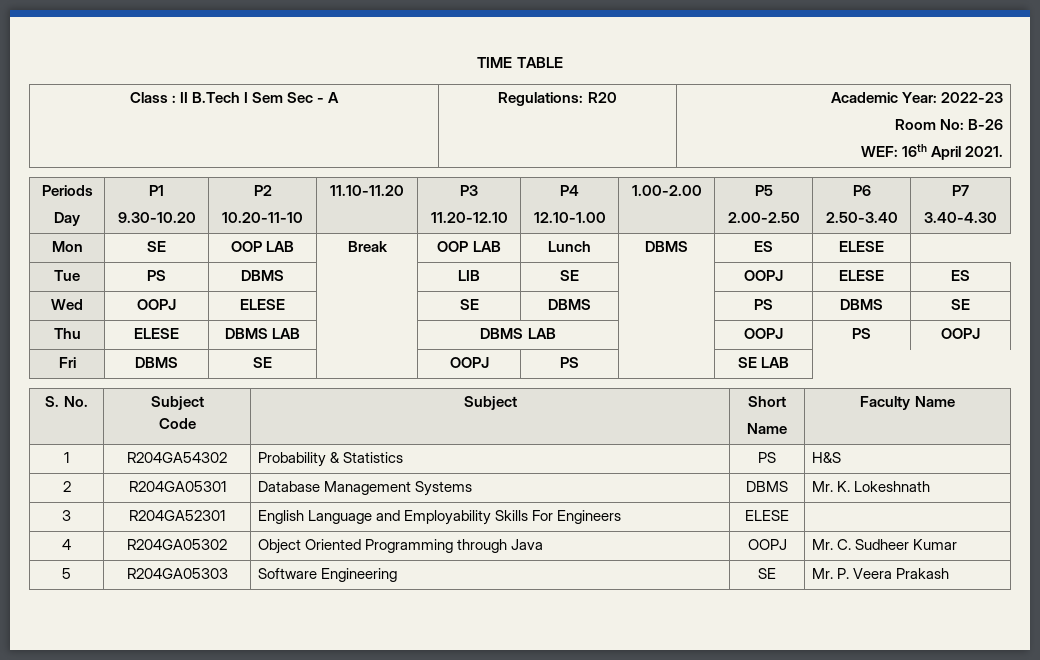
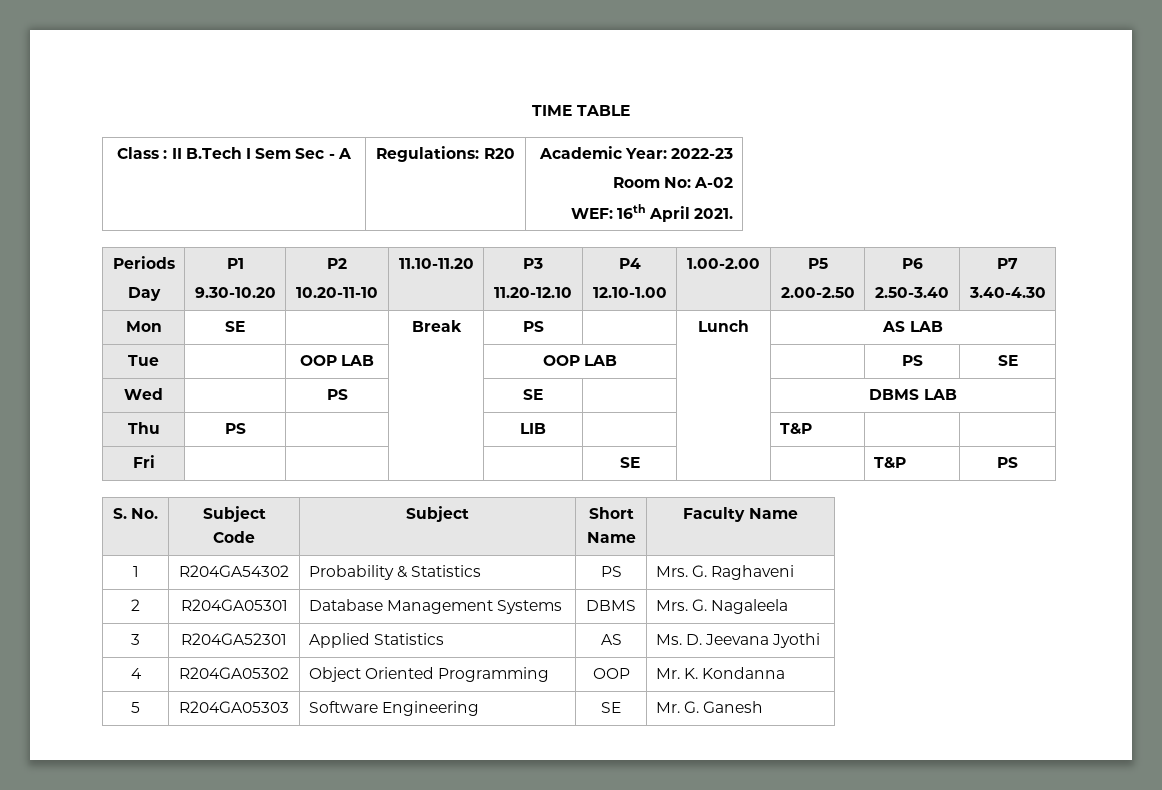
  Class : II B.Tech I Sem Sec - A | Regulations: R20 | Academic Year: 2022-23
- Room No: B-26
+ Room No: A-02
- Mon | SE | OOP LAB | Break | OOP LAB | Lunch | DBMS | ES | ELESE
- Tue | PS | DBMS | | LIB | SE | | OOPJ | ELESE | ES
- Wed | OOPJ | ELESE | | SE | DBMS | | PS | DBMS | SE
+ Mon | SE | | Break | PS | | Lunch | AS LAB
+ Tue | | OOP LAB | | OOP LAB | | | PS | SE
- Thu | ELESE | DBMS LAB | | DBMS LAB | | OOPJ | PS | OOPJ
- Fri | DBMS | SE | | OOPJ | PS | | SE LAB
+ Wed | | PS | | SE | | | DBMS LAB
+ Thu | PS | | | LIB | | | T&P | |
+ Fri | | | | | SE | | | T&P | PS
- 1 | R204GA54302 | Probability & Statistics | PS | H&S
+ 1 | R204GA54302 | Probability & Statistics | PS | Mrs. G. Raghaveni
- 2 | R204GA05301 | Database Management Systems | DBMS | Mr. K. Lokeshnath
+ 2 | R204GA05301 | Database Management Systems | DBMS | Mrs. G. Nagaleela
- 3 | R204GA52301 | English Language and Employability Skills For Engineers | ELESE |
+ 3 | R204GA52301 | Applied Statistics | AS | Ms. D. Jeevana Jyothi
- 4 | R204GA05302 | Object Oriented Programming through Java | OOPJ | Mr. C. Sudheer Kumar
+ 4 | R204GA05302 | Object Oriented Programming | OOP | Mr. K. Kondanna
- 5 | R204GA05303 | Software Engineering | SE | Mr. P. Veera Prakash
+ 5 | R204GA05303 | Software Engineering | SE | Mr. G. Ganesh

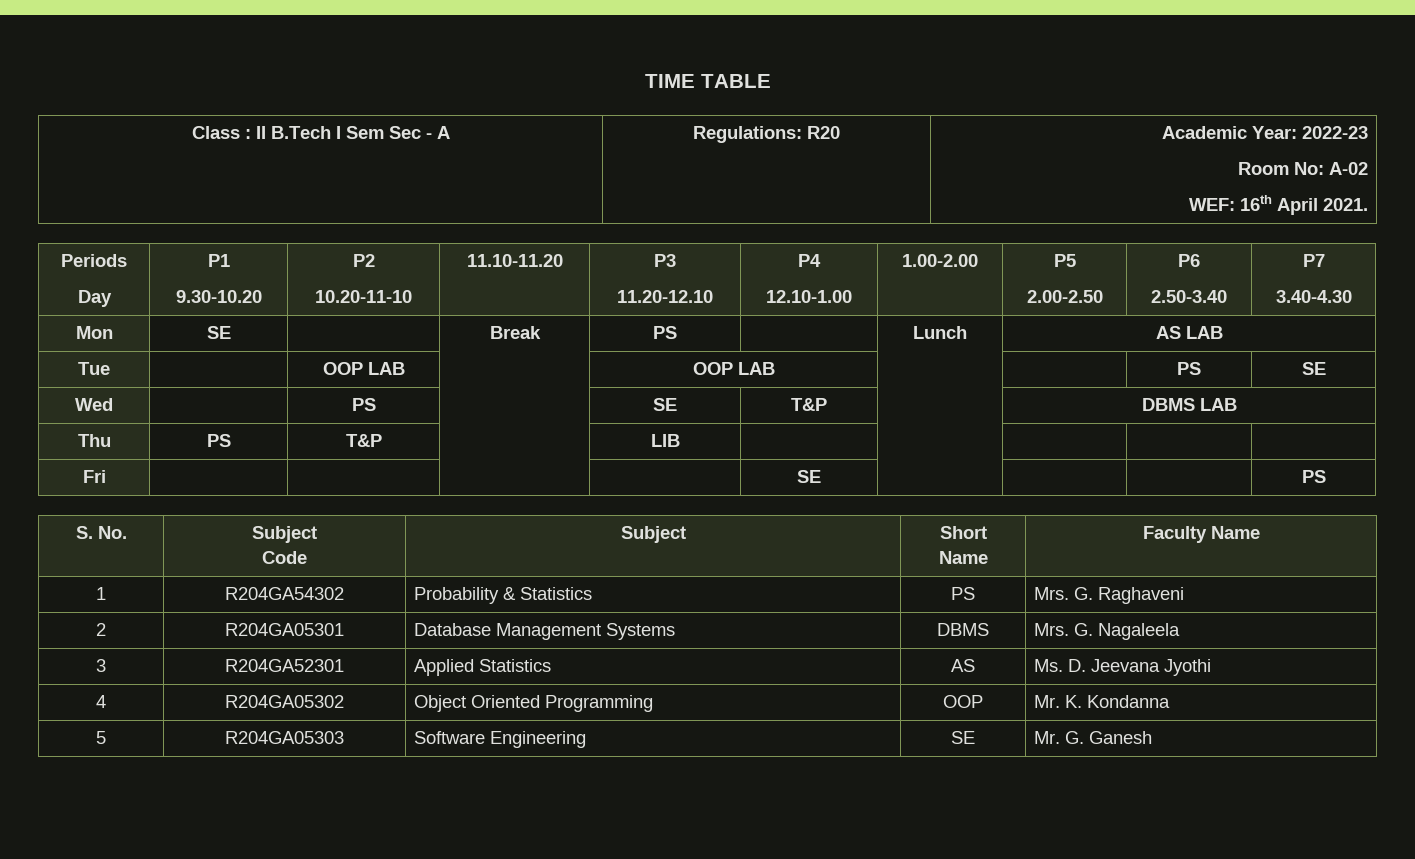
- Wed | | PS | | SE | | | DBMS LAB
+ Wed | | PS | | SE | T&P | | DBMS LAB
- Thu | PS | | | LIB | | | T&P | |
+ Thu | PS | T&P | | LIB | | | | |
- Fri | | | | | SE | | | T&P | PS
+ Fri | | | | | SE | | | | PS

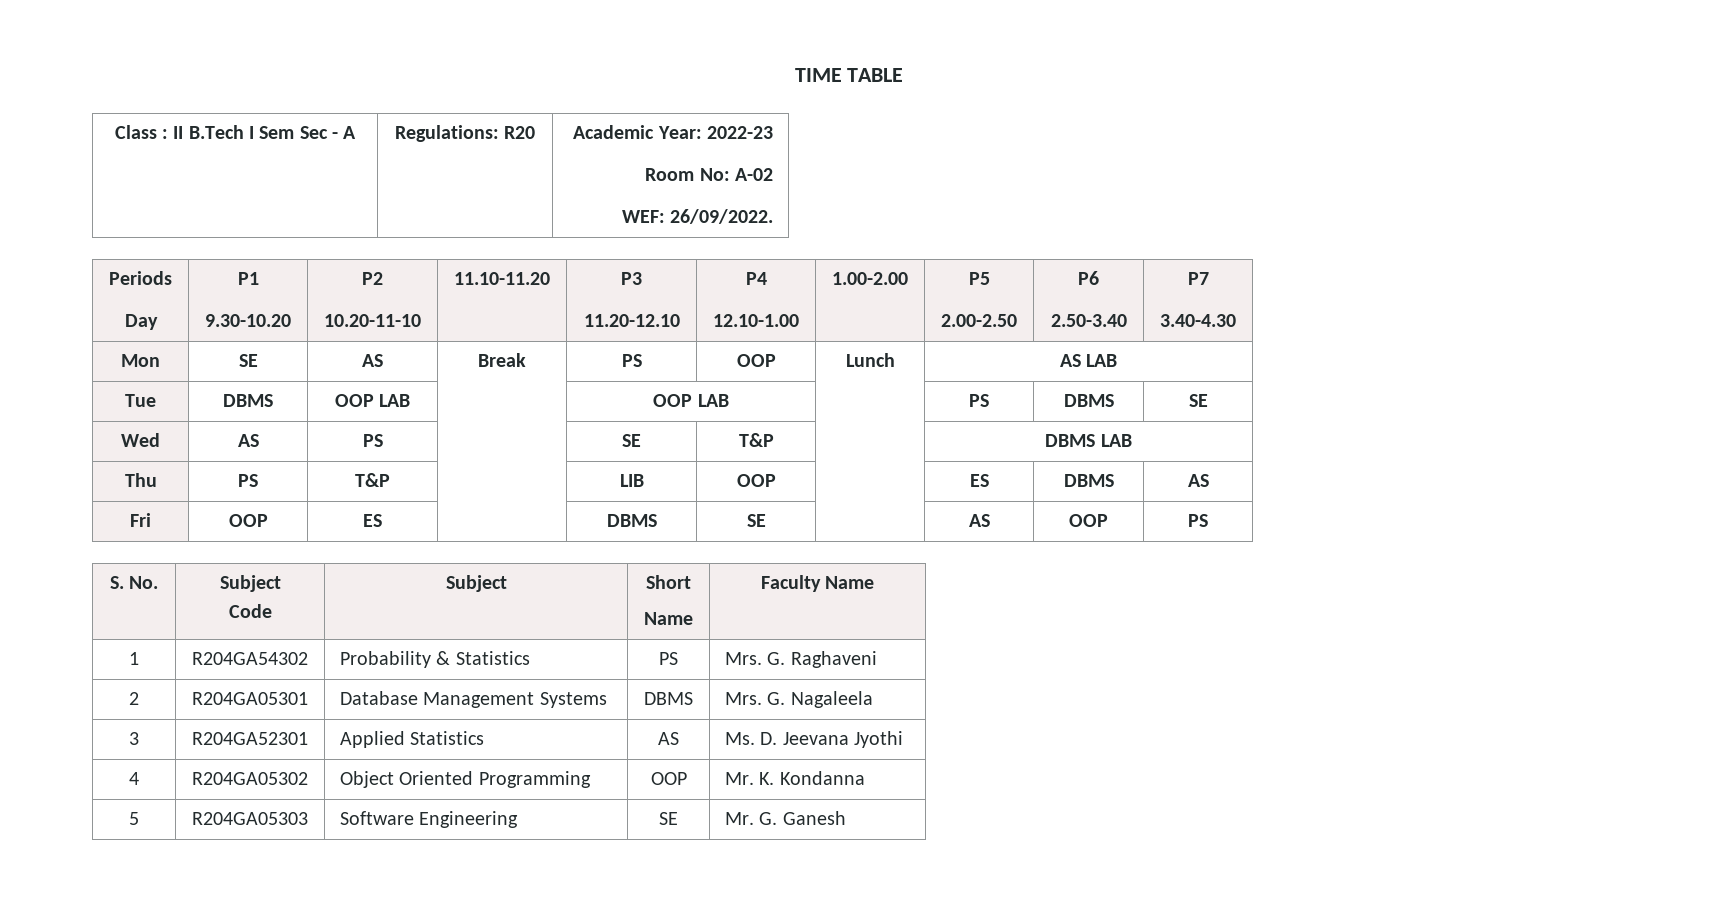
  Class : II B.Tech I Sem Sec - A | Regulations: R20 | Academic Year: 2022-23
  Room No: A-02
- WEF: 16th April 2021.
+ WEF: 26/09/2022.
- Mon | SE | | Break | PS | | Lunch | AS LAB
+ Mon | SE | AS | Break | PS | OOP | Lunch | AS LAB
- Tue | | OOP LAB | | OOP LAB | | | PS | SE
+ Tue | DBMS | OOP LAB | | OOP LAB | | PS | DBMS | SE
- Wed | | PS | | SE | T&P | | DBMS LAB
+ Wed | AS | PS | | SE | T&P | | DBMS LAB
- Thu | PS | T&P | | LIB | | | | |
- Fri | | | | | SE | | | | PS
+ Thu | PS | T&P | | LIB | OOP | | ES | DBMS | AS
+ Fri | OOP | ES | | DBMS | SE | | AS | OOP | PS

